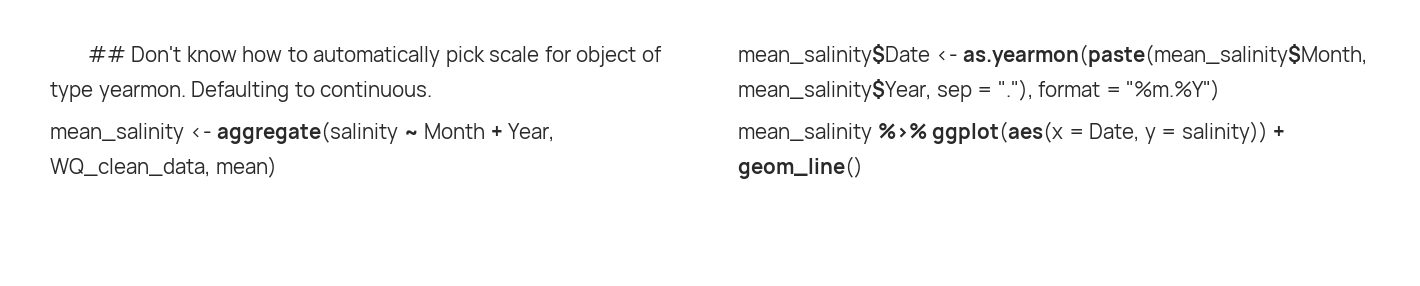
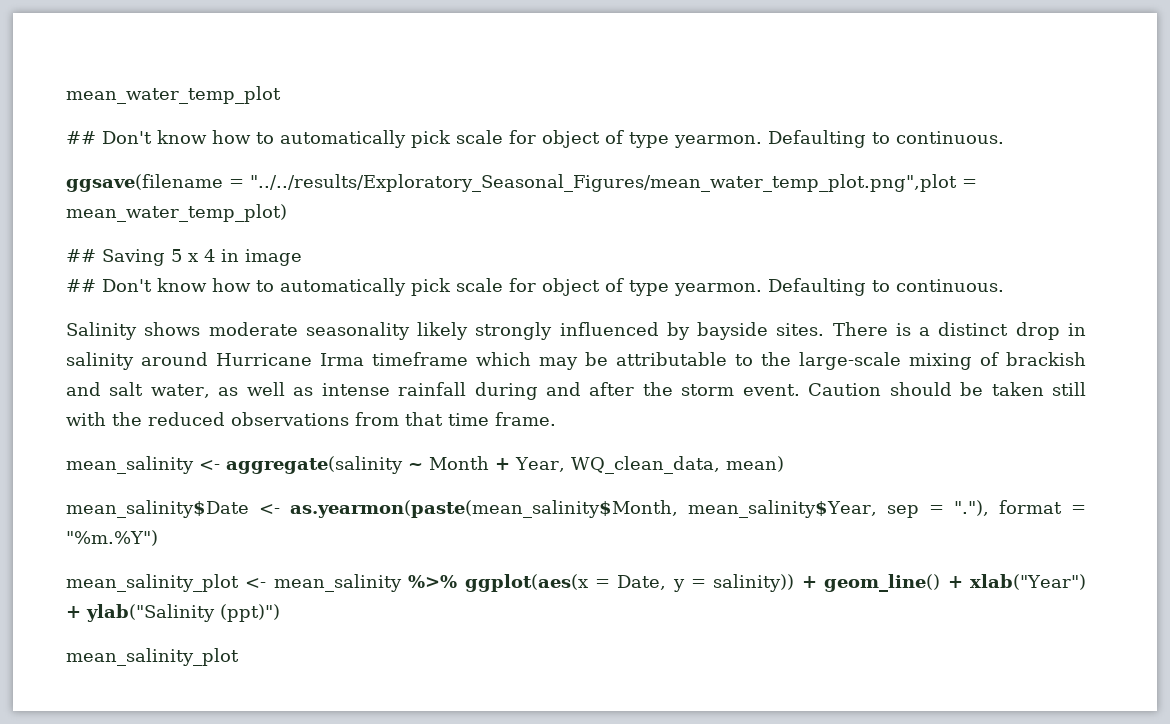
+ mean_water_temp_plot
+ ggsave(filename = "../../results/Exploratory_Seasonal_Figures/mean_water_temp_plot.png",plot = mean_water_temp_plot)
+ ## Saving 5 x 4 in image
+ ## Don't know how to automatically pick scale for object of type yearmon. Defaulting to continuous.
+ Salinity shows moderate seasonality likely strongly influenced by bayside sites. There is a distinct drop in salinity around Hurricane Irma timeframe which may be attributable to the large-scale mixing of brackish and salt water, as well as intense rainfall during and after the storm event. Caution should be taken still with the reduced observations from that time frame.
- mean_salinity %>% ggplot(aes(x = Date, y = salinity)) + geom_line()
+ mean_salinity_plot <- mean_salinity %>% ggplot(aes(x = Date, y = salinity)) + geom_line() + xlab("Year") + ylab("Salinity (ppt)")
+ mean_salinity_plot

